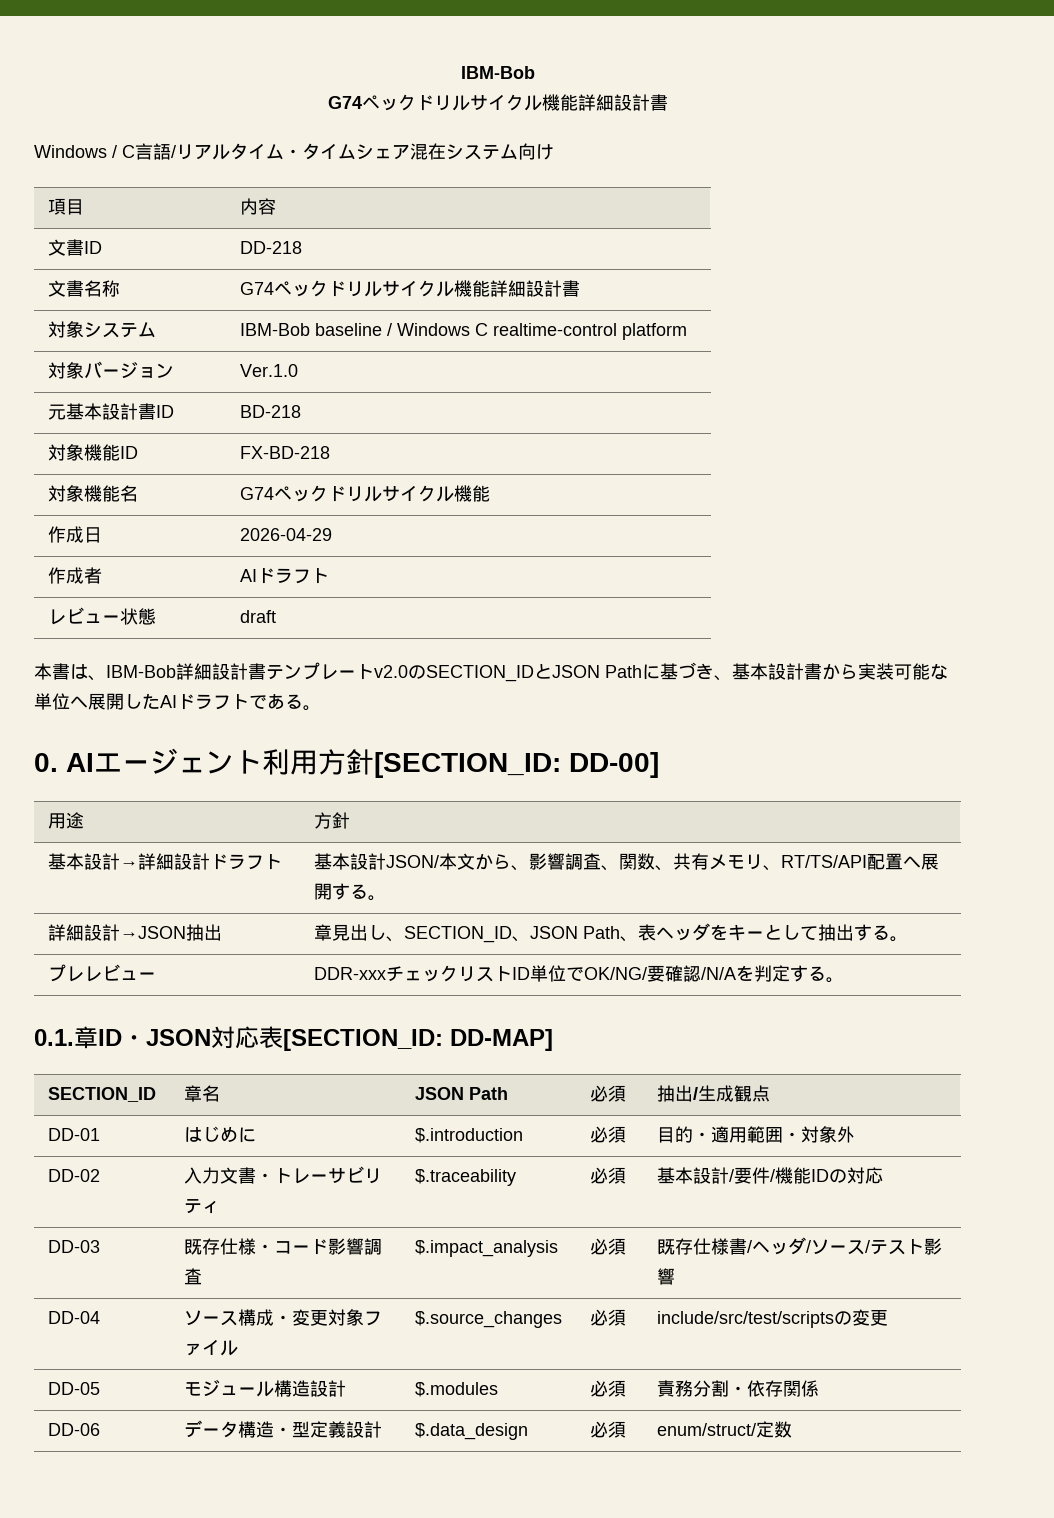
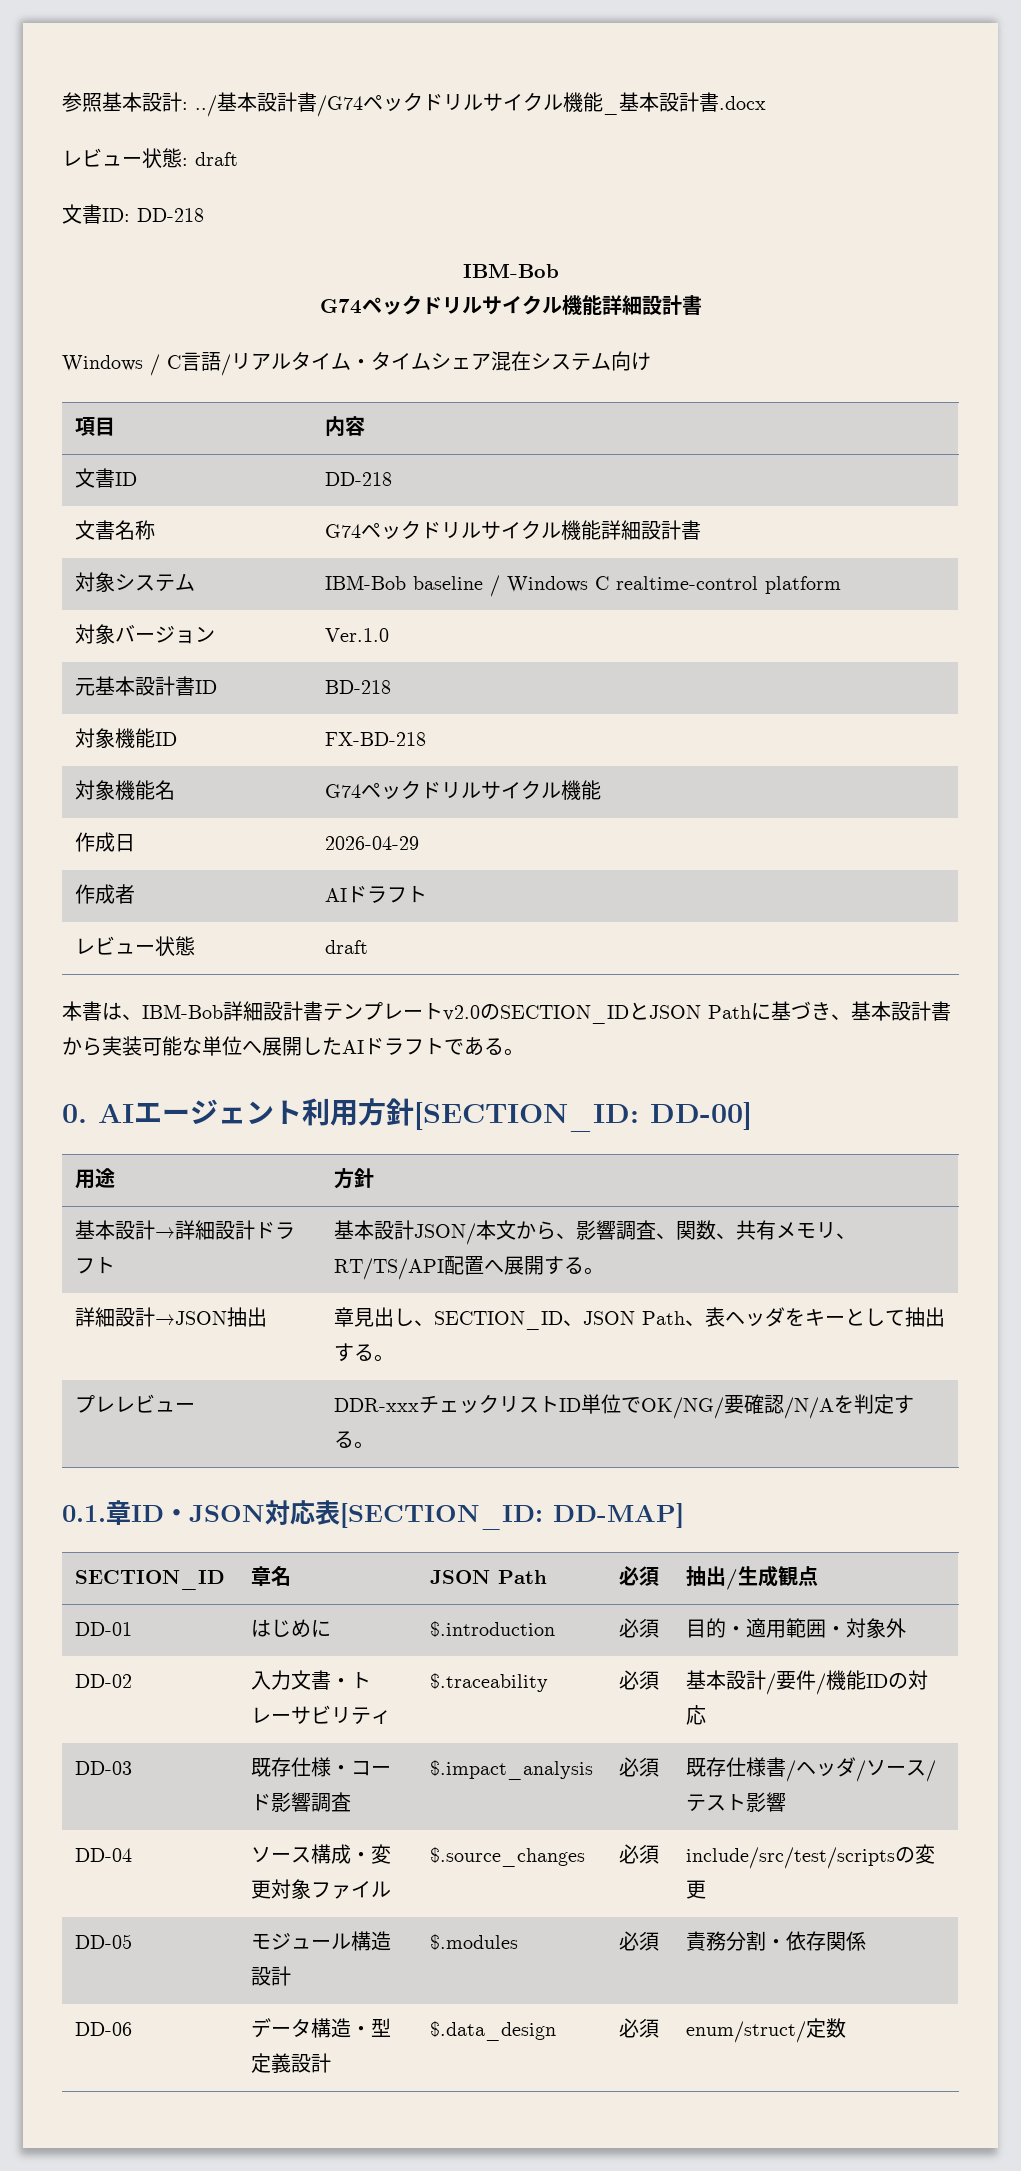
+ 参照基本設計: ../基本設計書/G74ペックドリルサイクル機能_基本設計書.docx
+ レビュー状態: draft
+ 文書ID: DD-218

